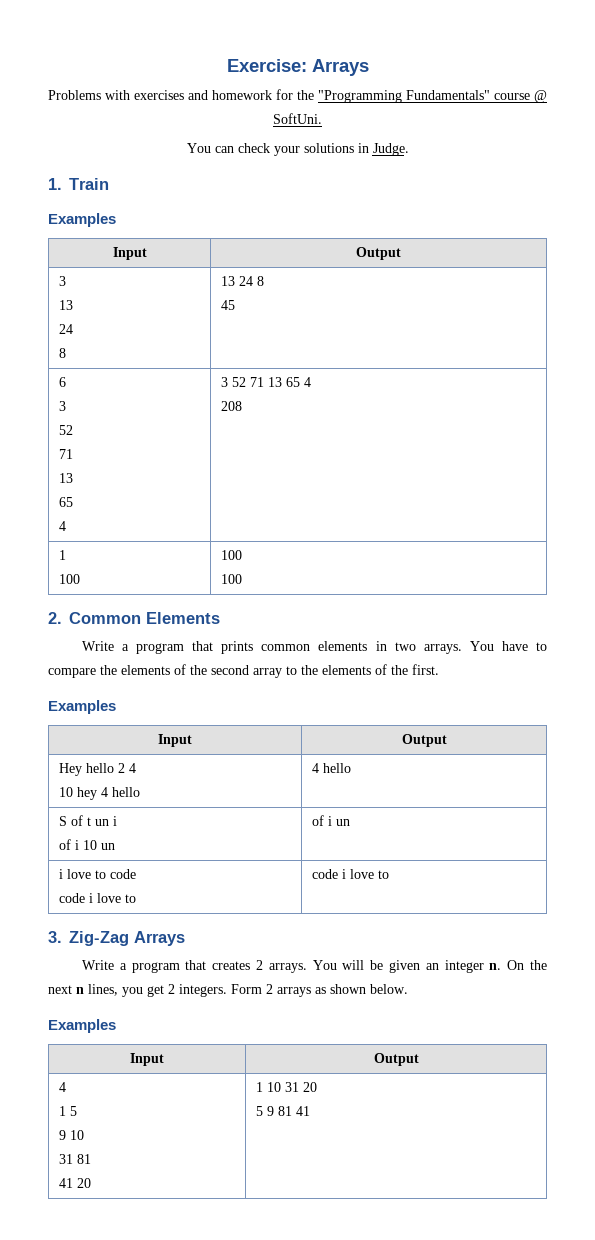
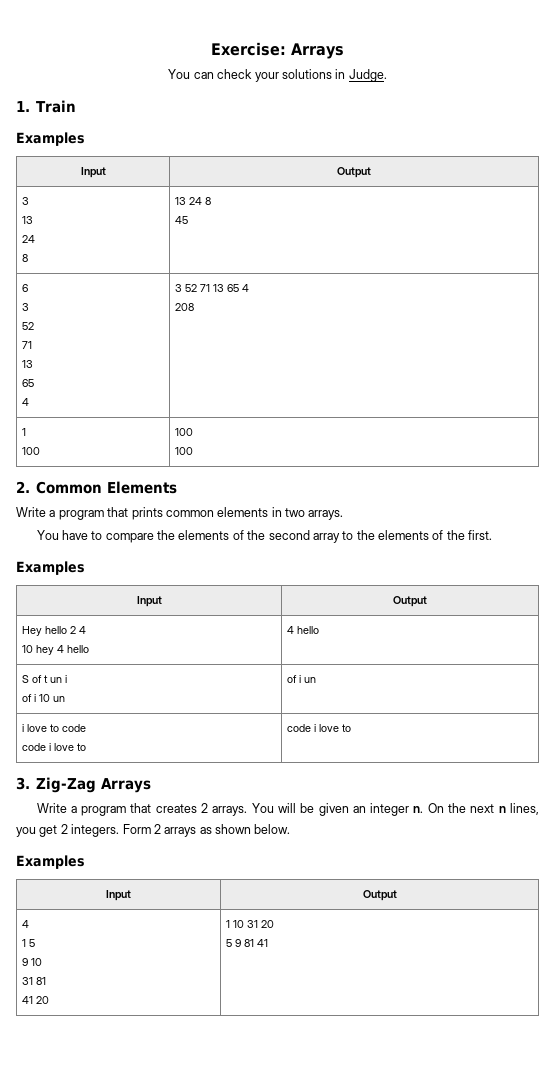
- Problems with exercises and homework for the "Programming Fundamentals" course @ SoftUni.
- Write a program that prints common elements in two arrays. You have to compare the elements of the second array to the elements of the first.
+ Write a program that prints common elements in two arrays.
+ You have to compare the elements of the second array to the elements of the first.

